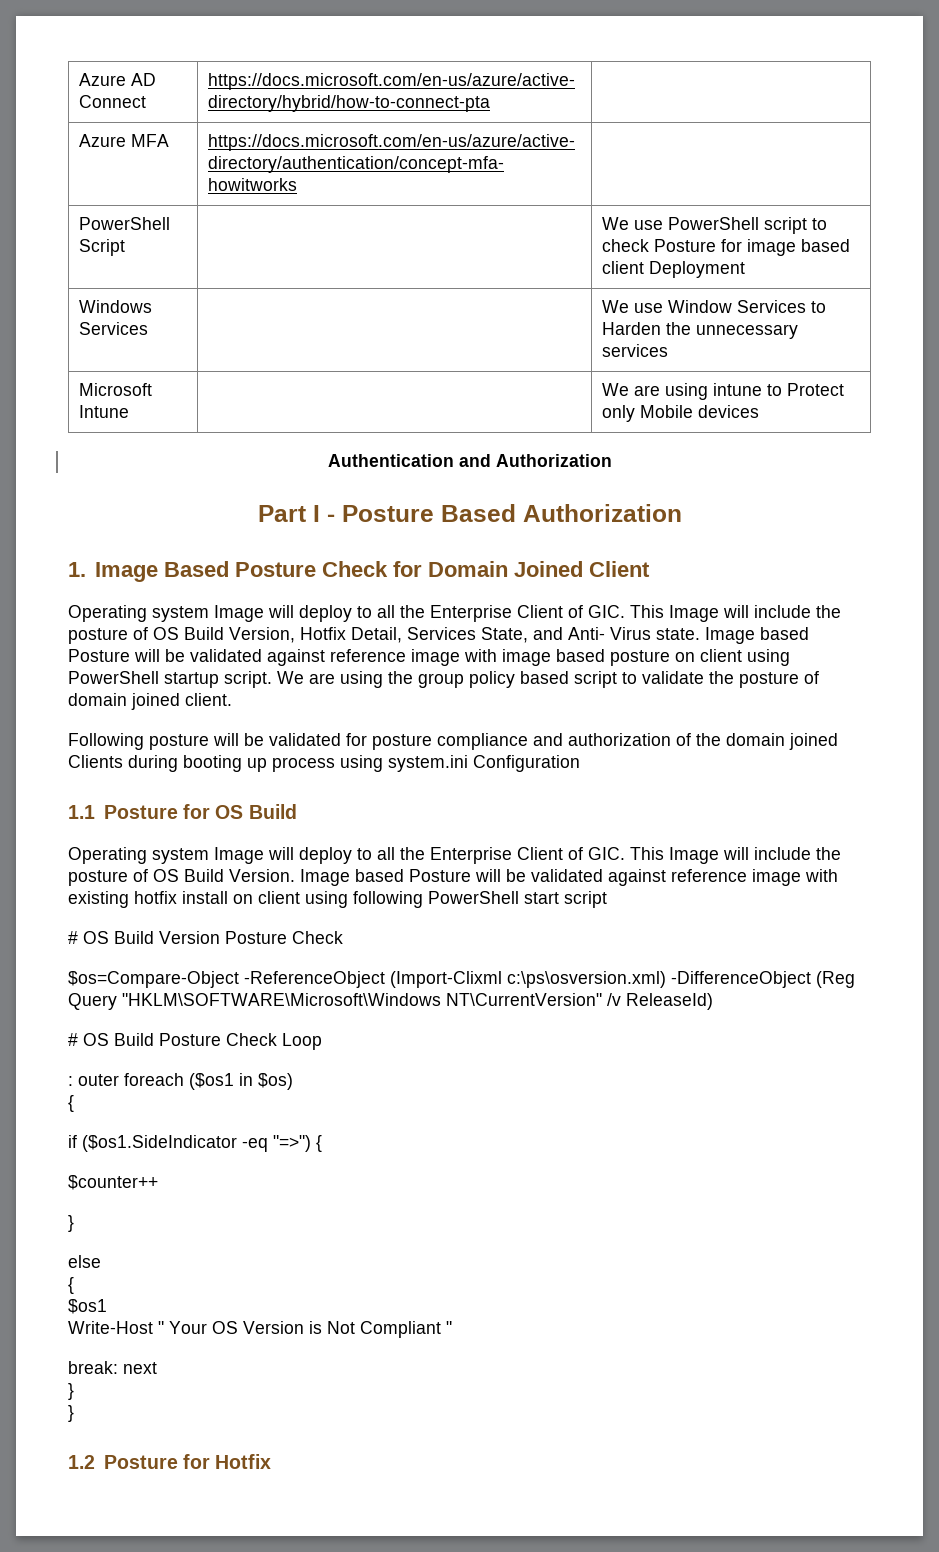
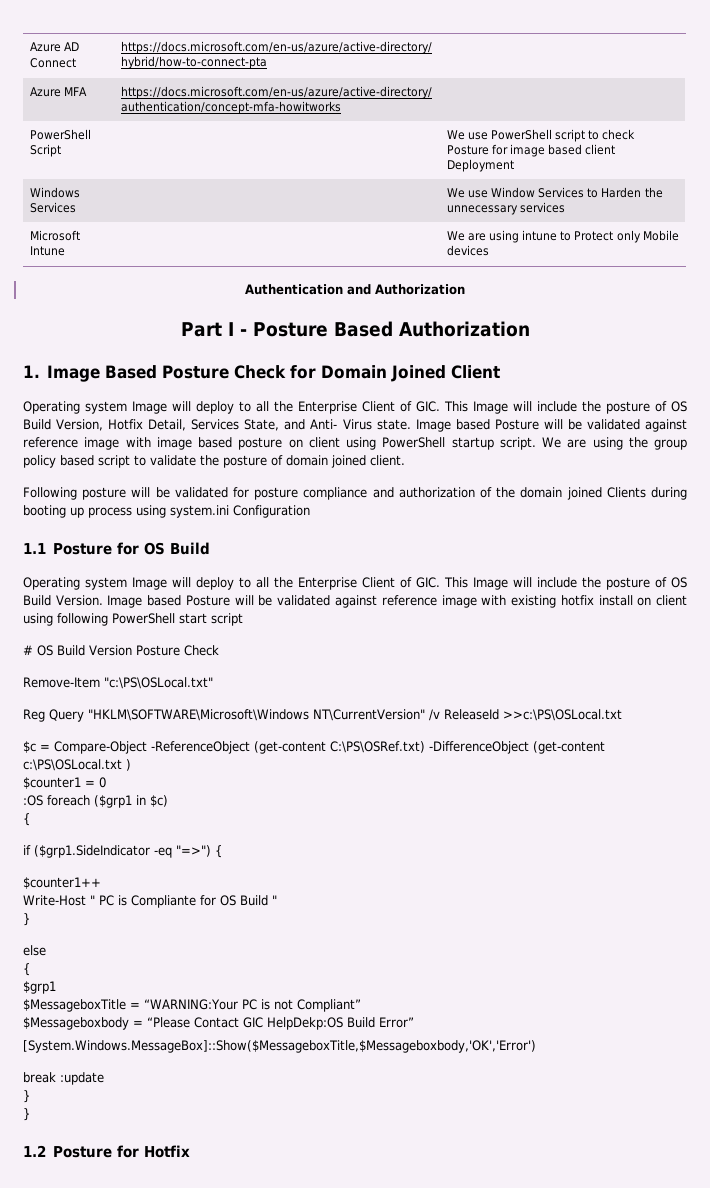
- $os=Compare-Object -ReferenceObject (Import-Clixml c:\ps\osversion.xml) -DifferenceObject (Reg Query "HKLM\SOFTWARE\Microsoft\Windows NT\CurrentVersion" /v ReleaseId)
- # OS Build Posture Check Loop
- : outer foreach ($os1 in $os)
+ Remove-Item "c:\PS\OSLocal.txt"
+ Reg Query "HKLM\SOFTWARE\Microsoft\Windows NT\CurrentVersion" /v ReleaseId >>c:\PS\OSLocal.txt
+ $c = Compare-Object -ReferenceObject (get-content C:\PS\OSRef.txt) -DifferenceObject (get-content c:\PS\OSLocal.txt )
+ $counter1 = 0
+ :OS foreach ($grp1 in $c)
- if ($os1.SideIndicator -eq "=>") {
+ if ($grp1.SideIndicator -eq "=>") {
- $counter++
+ $counter1++
+ Write-Host " PC is Compliante for OS Build "
  }
  else
  {
- $os1
- Write-Host " Your OS Version is Not Compliant "
- break: next
+ $grp1
+ $MessageboxTitle = “WARNING:Your PC is not Compliant”
+ $Messageboxbody = “Please Contact GIC HelpDekp:OS Build Error”
+ [System.Windows.MessageBox]::Show($MessageboxTitle,$Messageboxbody,'OK','Error')
+ break :update

